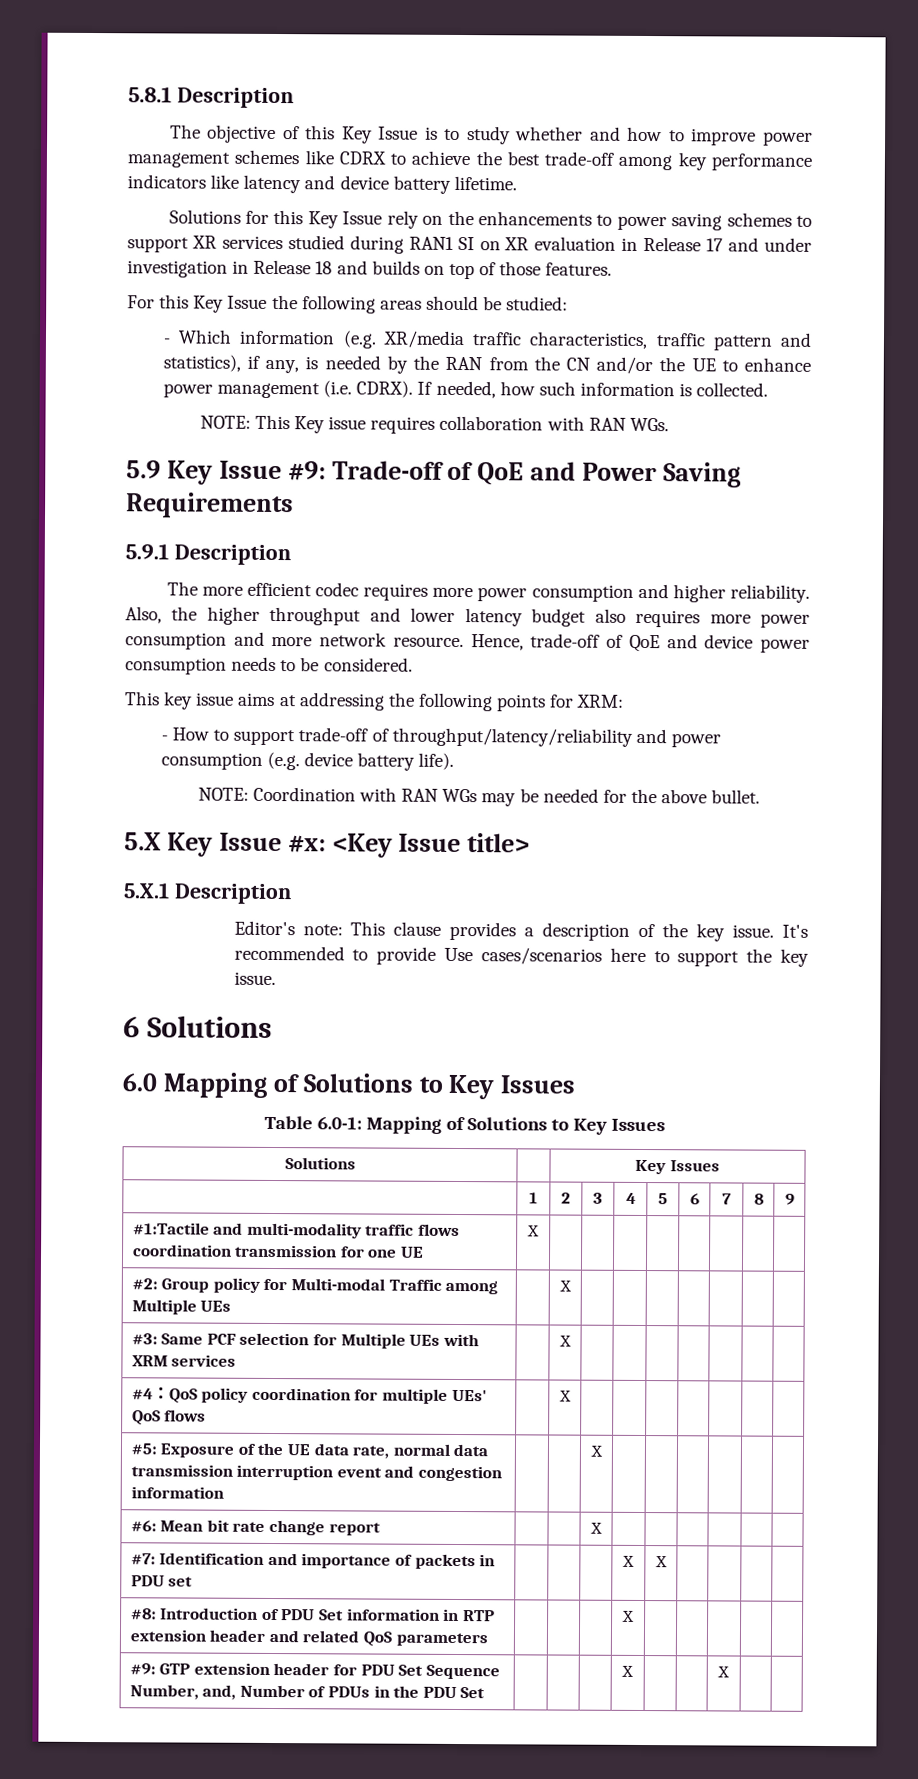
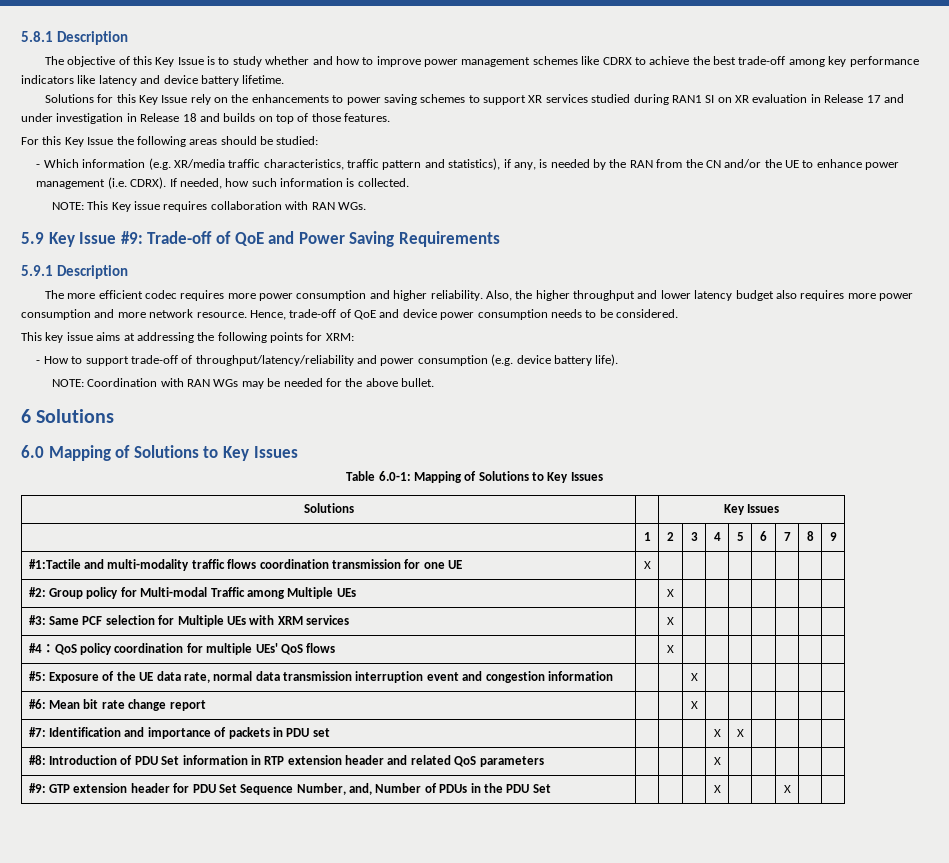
- 5.X Key Issue #x: <Key Issue title>
- 5.X.1 Description
- Editor's note: This clause provides a description of the key issue. It's recommended to provide Use cases/scenarios here to support the key issue.

